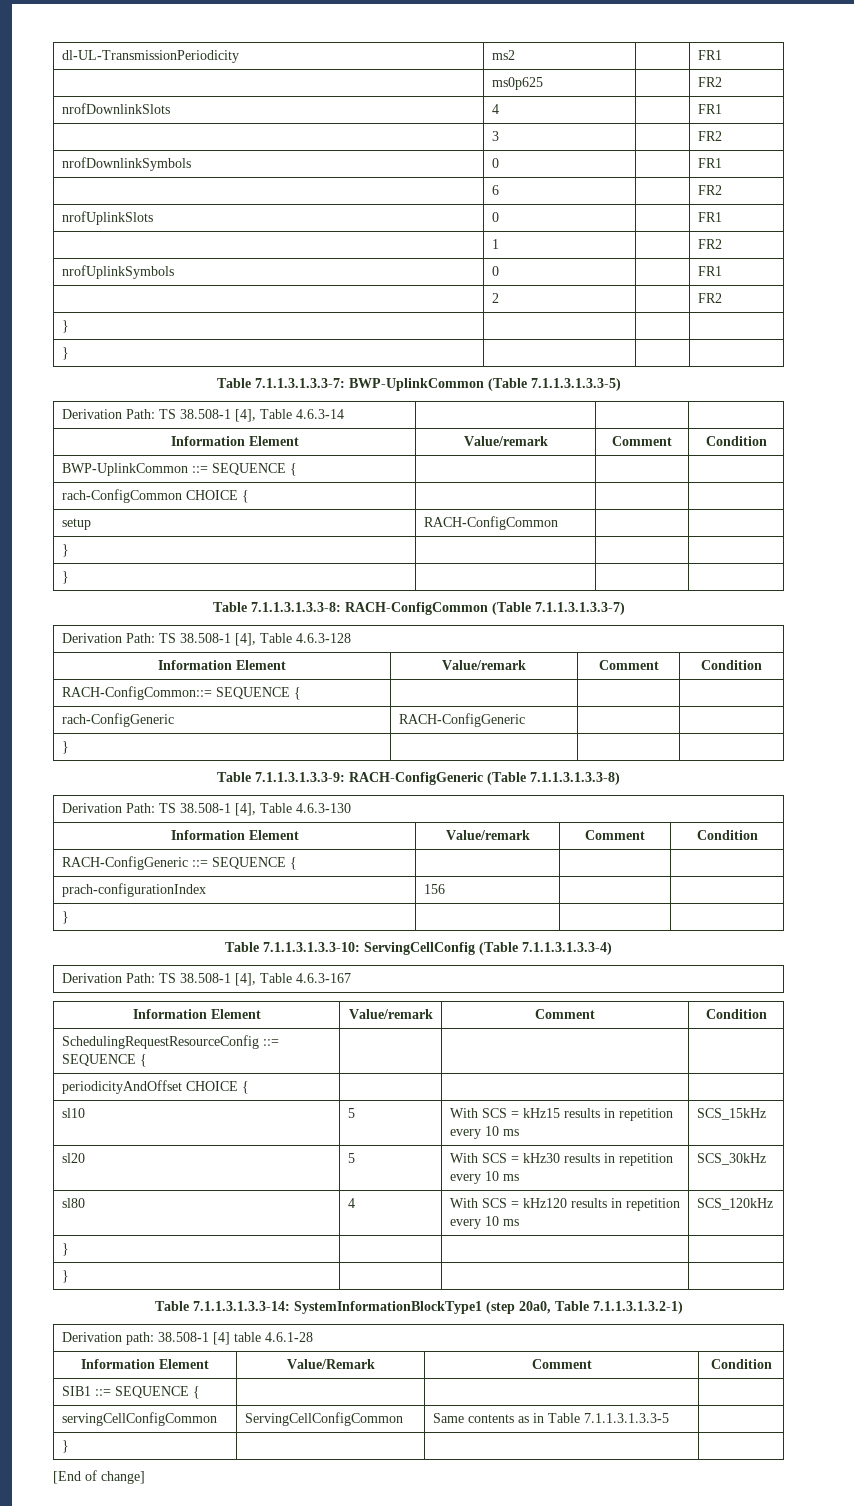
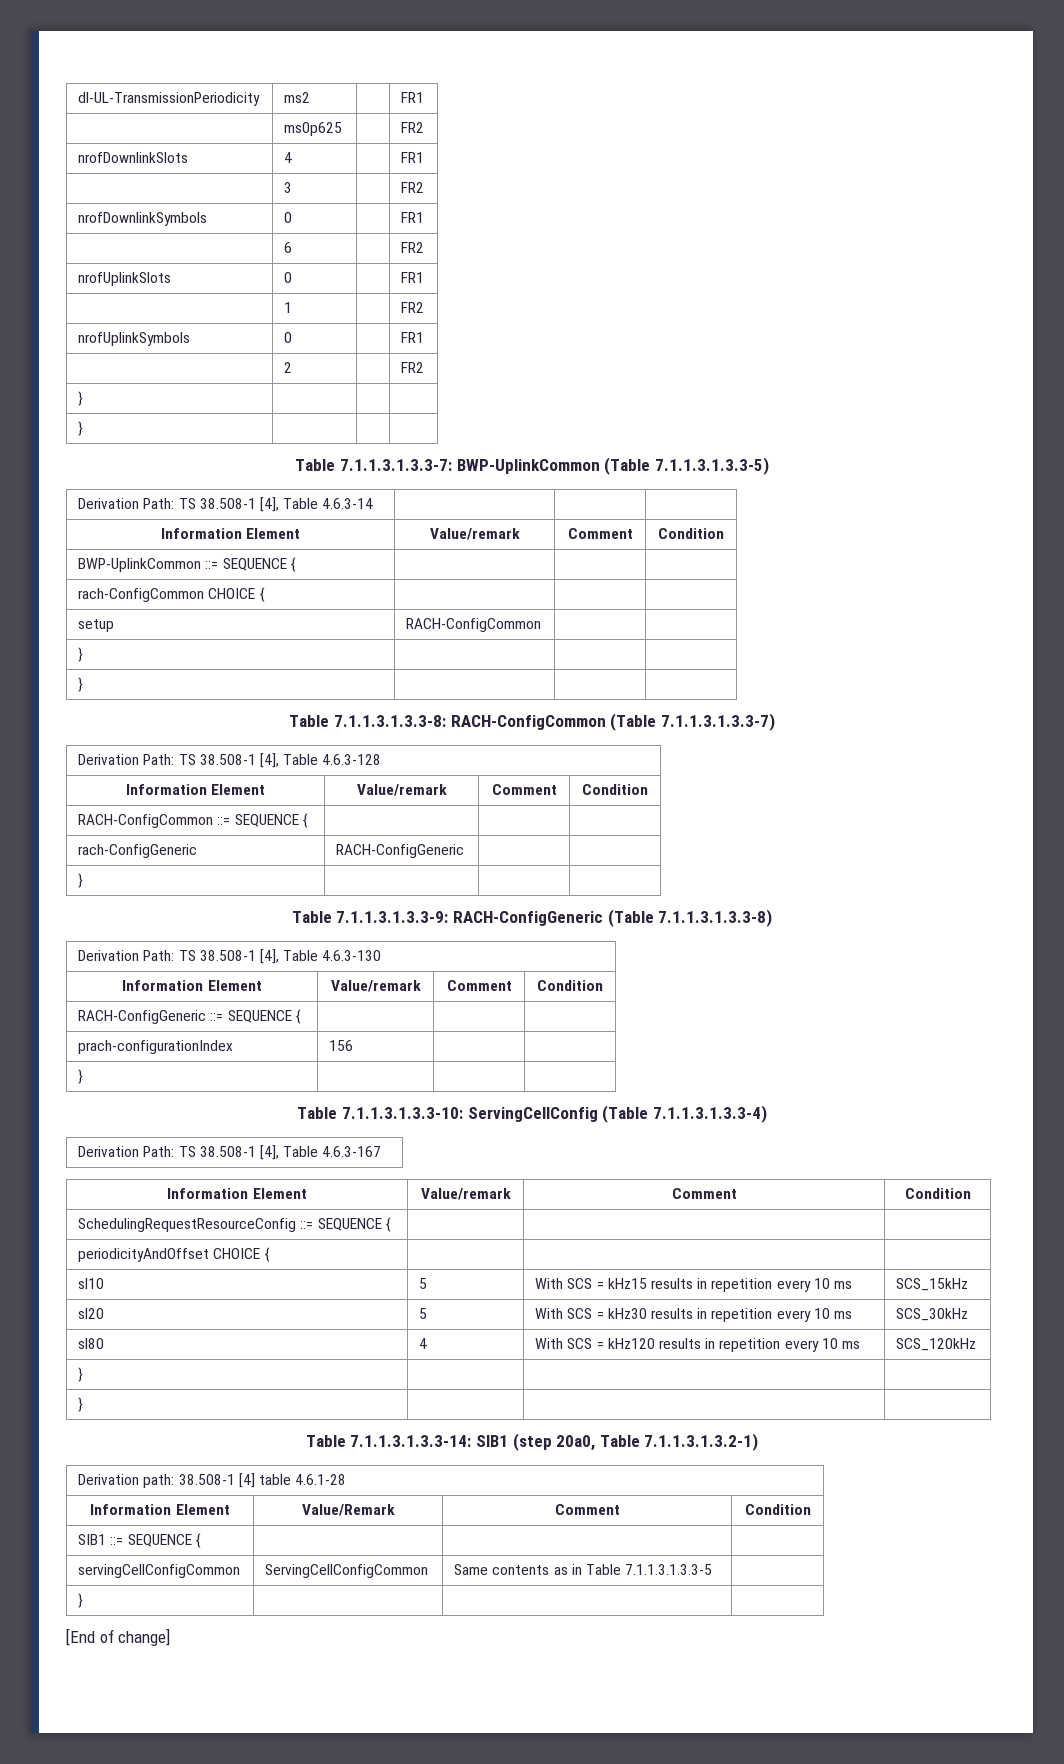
- RACH-ConfigCommon::= SEQUENCE { | | |
+ RACH-ConfigCommon ::= SEQUENCE { | | |
- Table 7.1.1.3.1.3.3-14: SystemInformationBlockType1 (step 20a0, Table 7.1.1.3.1.3.2-1)
+ Table 7.1.1.3.1.3.3-14: SIB1 (step 20a0, Table 7.1.1.3.1.3.2-1)

